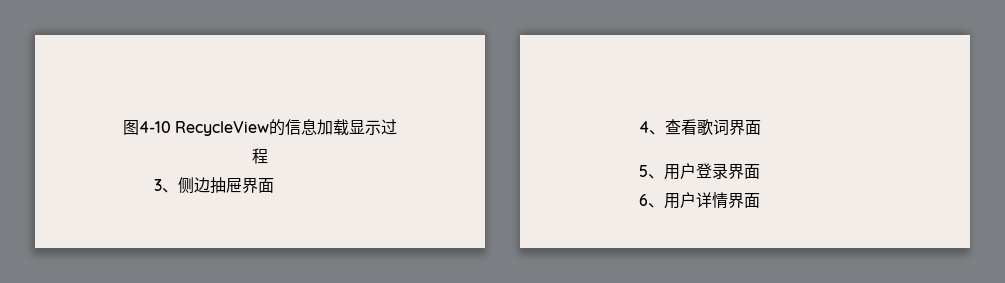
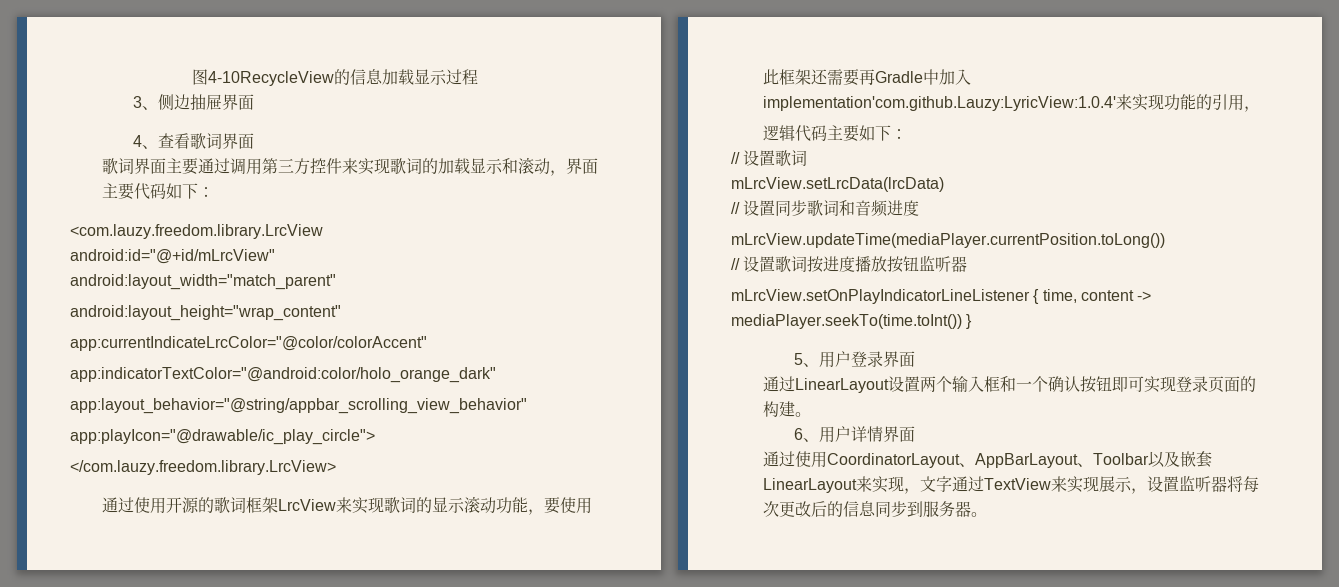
- 图4-10 RecycleView的信息加载显示过程
+ 图4-10RecycleView的信息加载显示过程
+ 歌词界面主要通过调用第三方控件来实现歌词的加载显示和滚动，界面主要代码如下：
+ <com.lauzy.freedom.library.LrcView
+ android:id="@+id/mLrcView"
+ android:layout_width="match_parent"
+ android:layout_height="wrap_content"
+ app:currentIndicateLrcColor="@color/colorAccent"
+ app:indicatorTextColor="@android:color/holo_orange_dark"
+ app:layout_behavior="@string/appbar_scrolling_view_behavior"
+ app:playIcon="@drawable/ic_play_circle">
+ </com.lauzy.freedom.library.LrcView>
+ 通过使用开源的歌词框架LrcView来实现歌词的显示滚动功能，要使用此框架还需要再Gradle中加入implementation'com.github.Lauzy:LyricView:1.0.4'来实现功能的引用，
+ 逻辑代码主要如下：
+ // 设置歌词
+ mLrcView.setLrcData(lrcData)
+ // 设置同步歌词和音频进度
+ mLrcView.updateTime(mediaPlayer.currentPosition.toLong())
+ // 设置歌词按进度播放按钮监听器
+ mLrcView.setOnPlayIndicatorLineListener { time, content -> mediaPlayer.seekTo(time.toInt()) }
+ 通过LinearLayout设置两个输入框和一个确认按钮即可实现登录页面的构建。
+ 通过使用CoordinatorLayout、AppBarLayout、Toolbar以及嵌套LinearLayout来实现，文字通过TextView来实现展示，设置监听器将每次更改后的信息同步到服务器。

